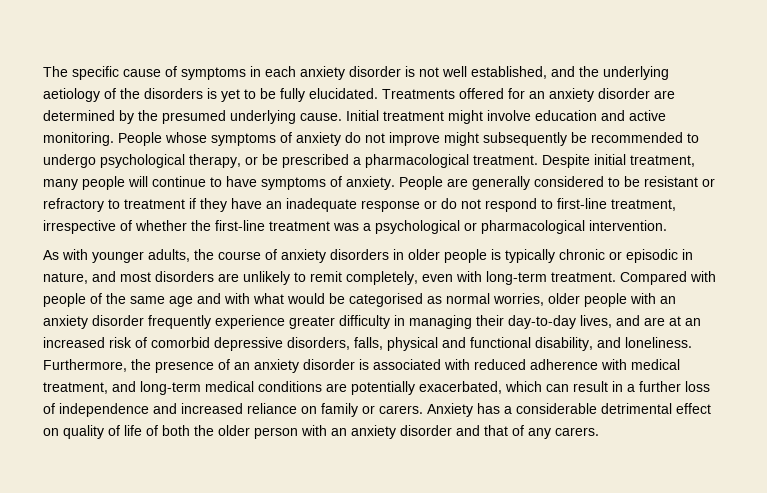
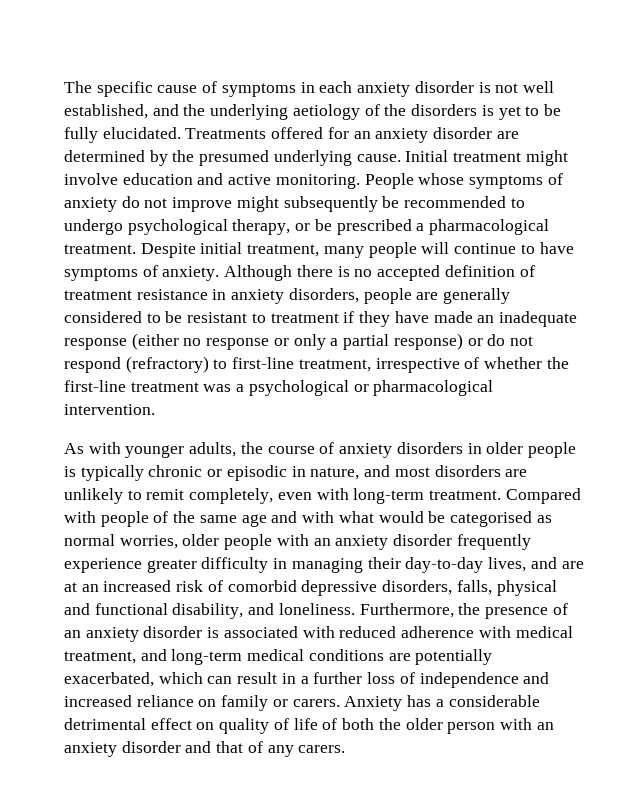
- People are generally considered to be resistant or refractory to treatment if they have an inadequate response or do not respond to first-line treatment, irrespective of whether the first-line treatment was a psychological or pharmacological intervention.
+ Although there is no accepted definition of treatment resistance in anxiety disorders, people are generally considered to be resistant to treatment if they have made an inadequate response (either no response or only a partial response) or do not respond (refractory) to first-line treatment, irrespective of whether the first-line treatment was a psychological or pharmacological intervention.

